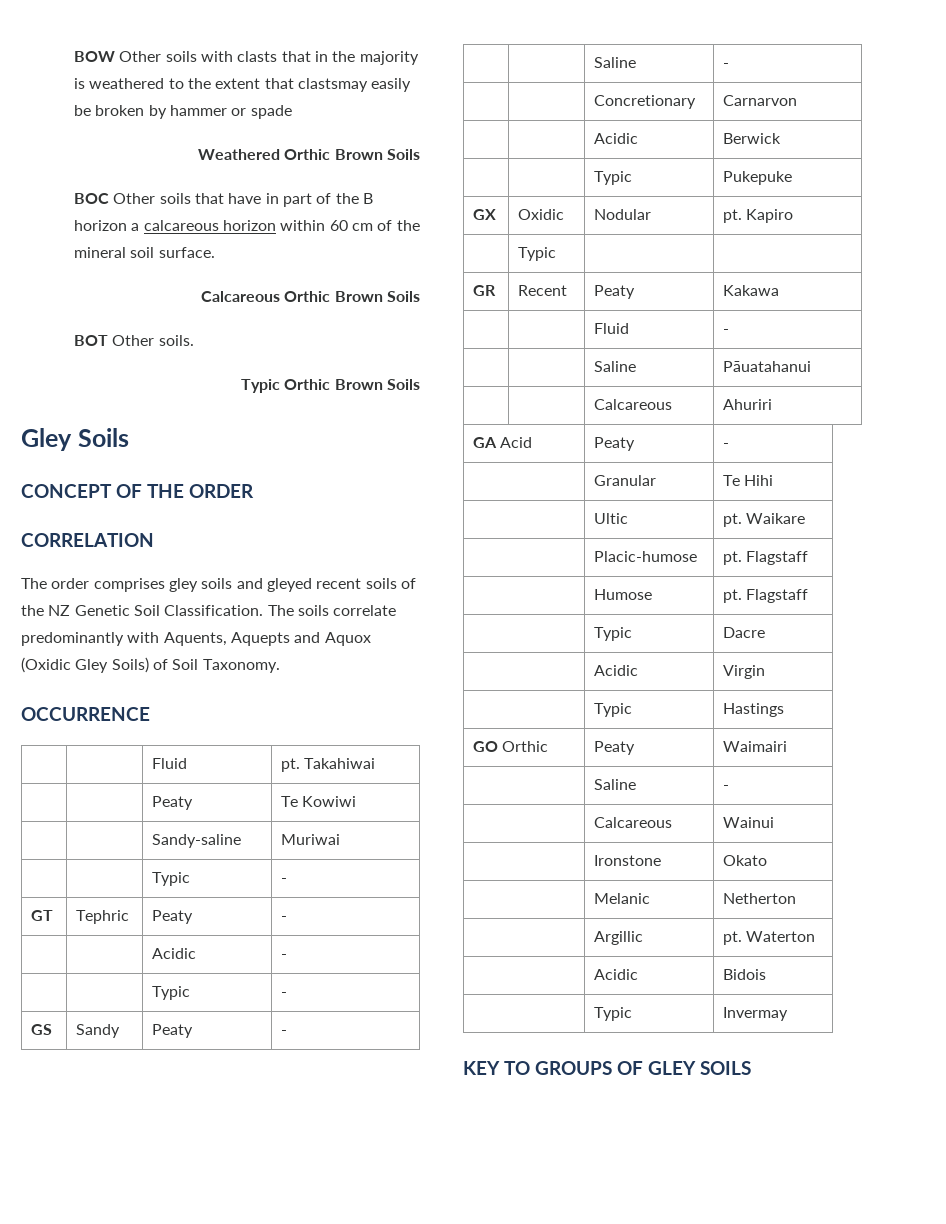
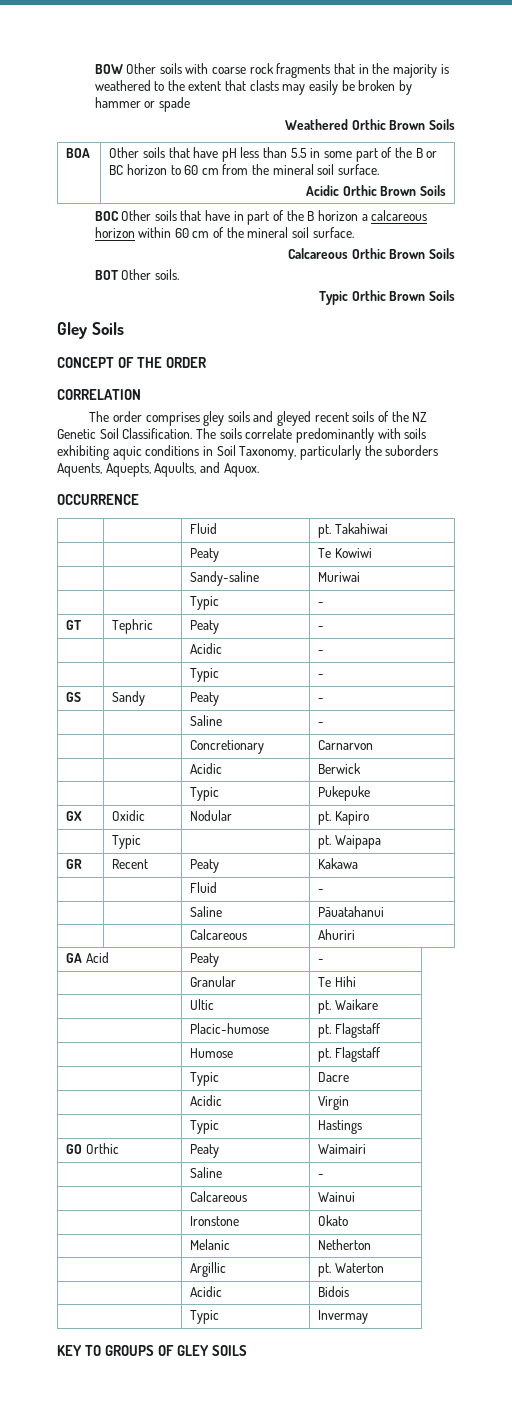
- BOW Other soils with clasts that in the majority is weathered to the extent that clastsmay easily be broken by hammer or spade
+ BOW Other soils with coarse rock fragments that in the majority is weathered to the extent that clasts may easily be broken by hammer or spade
+ BOA | Other soils that have pH less than 5.5 in some part of the B or BC horizon to 60 cm from the mineral soil surface.
+ Acidic Orthic Brown Soils
- The soils correlate predominantly with Aquents, Aquepts and Aquox (Oxidic Gley Soils) of Soil Taxonomy.
+ The soils correlate predominantly with soils exhibiting aquic conditions in Soil Taxonomy, particularly the suborders Aquents, Aquepts, Aquults, and Aquox.
- | Typic | |
+ | Typic | | pt. Waipapa

